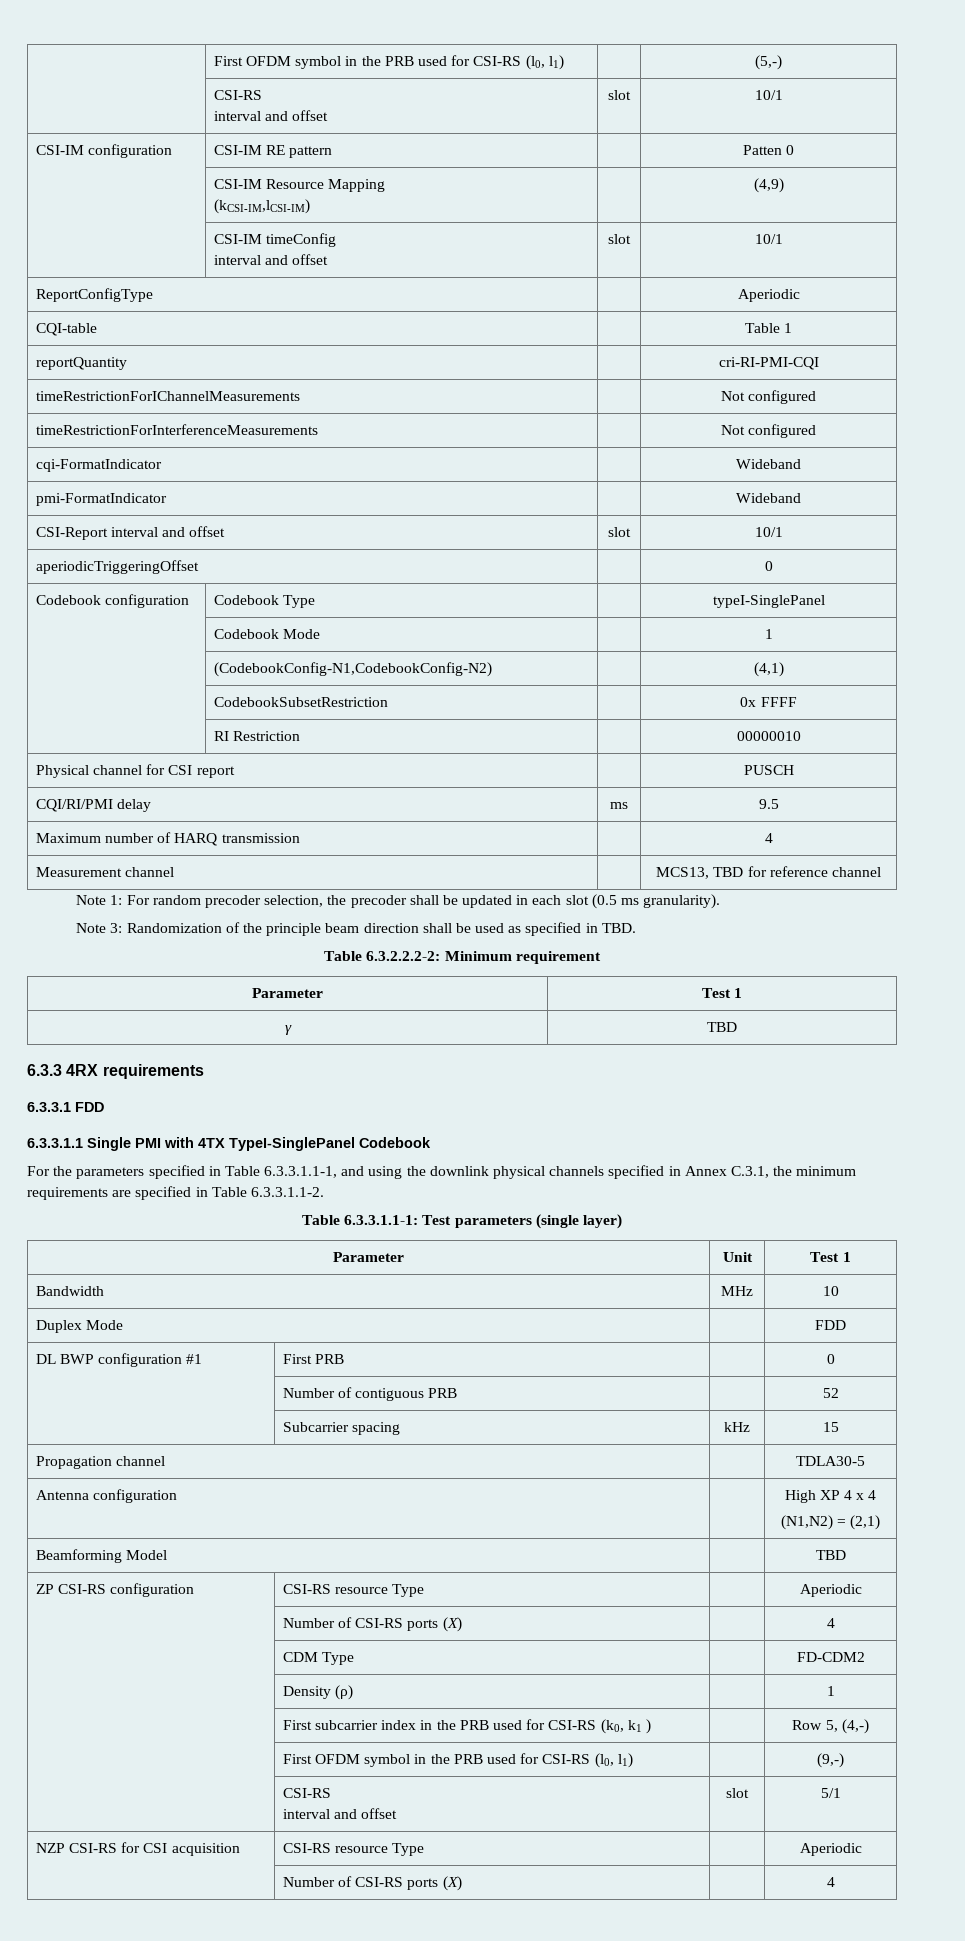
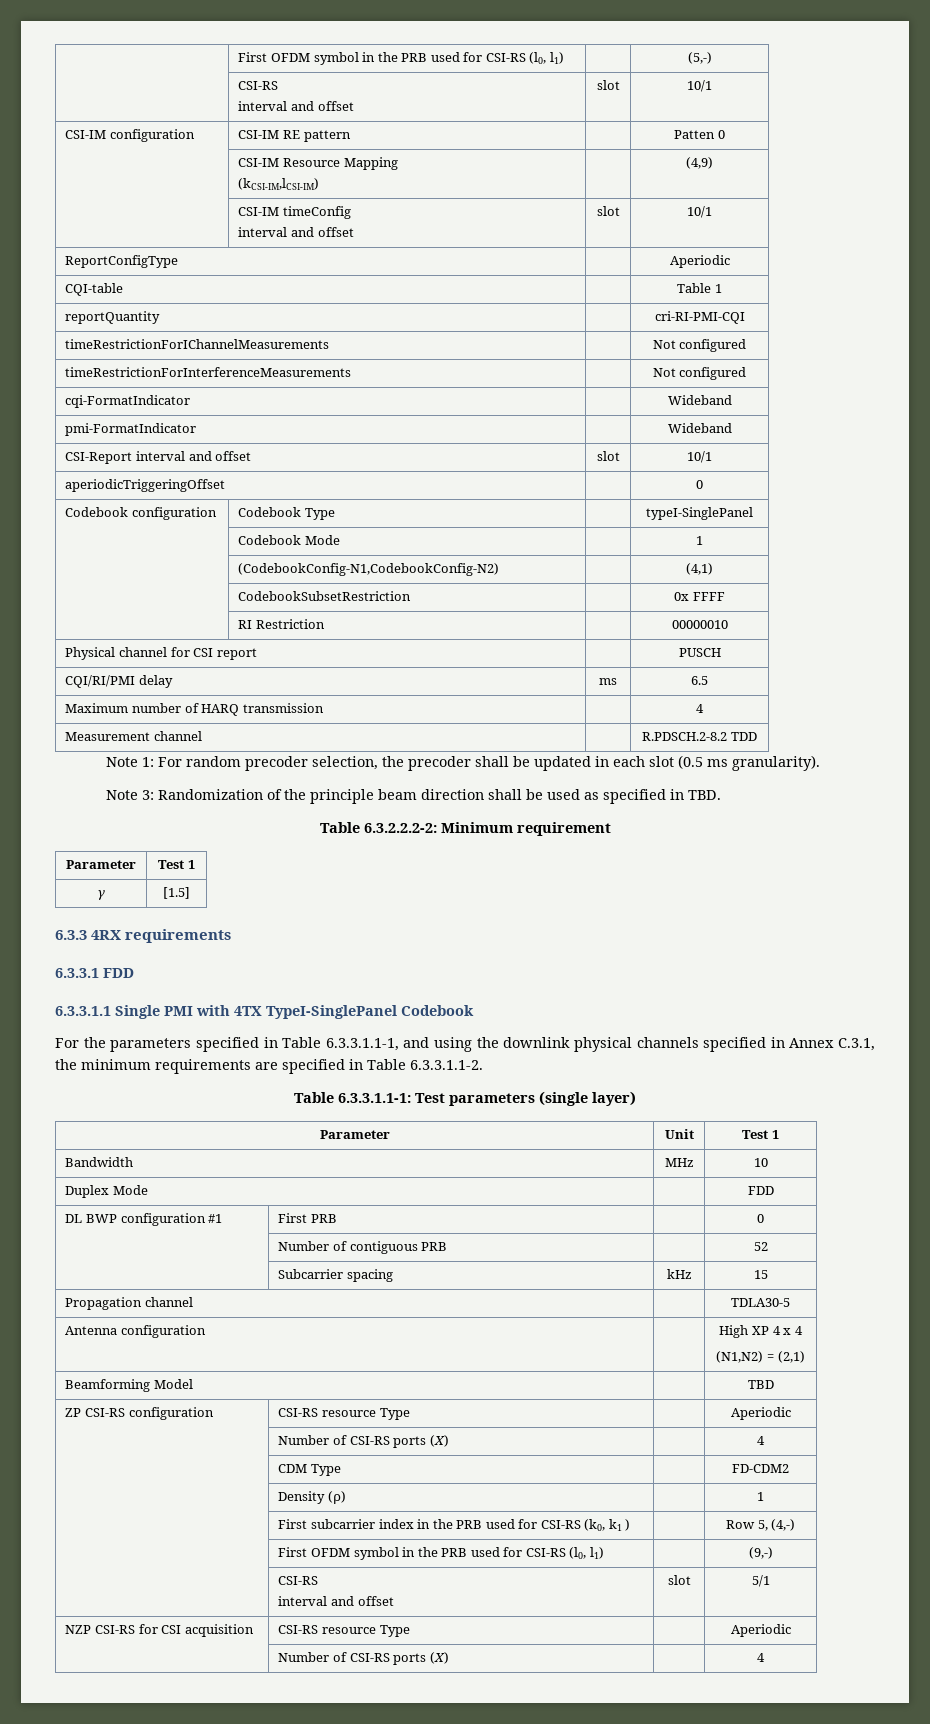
- CQI/RI/PMI delay | ms | 9.5
+ CQI/RI/PMI delay | ms | 6.5
- Measurement channel | | MCS13, TBD for reference channel
+ Measurement channel | | R.PDSCH.2-8.2 TDD
- γ | TBD
+ γ | [1.5]

